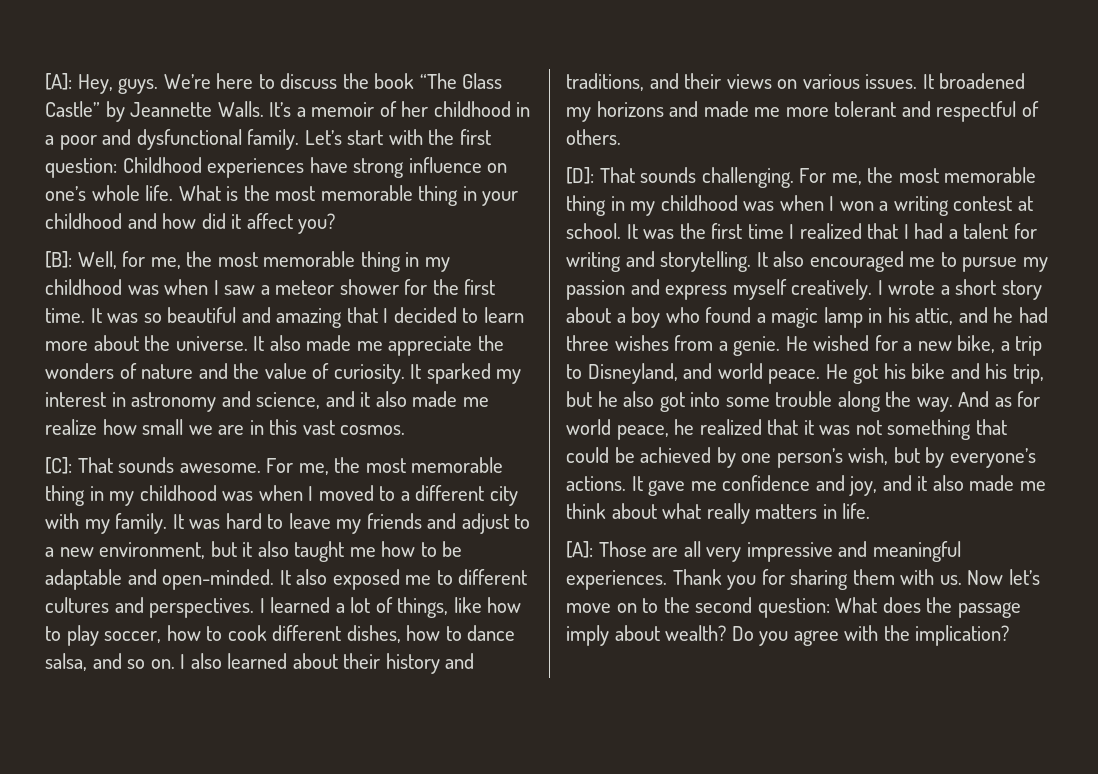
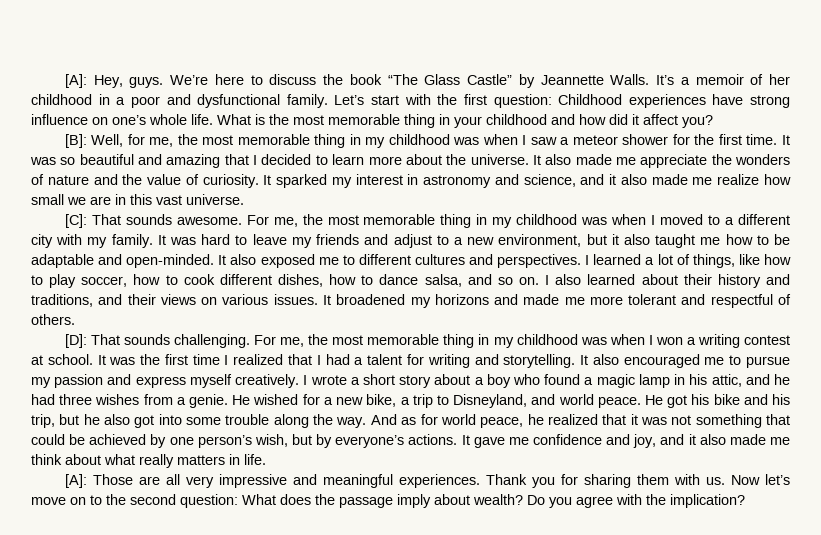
- It sparked my interest in astronomy and science, and it also made me realize how small we are in this vast cosmos.
+ It sparked my interest in astronomy and science, and it also made me realize how small we are in this vast universe.

